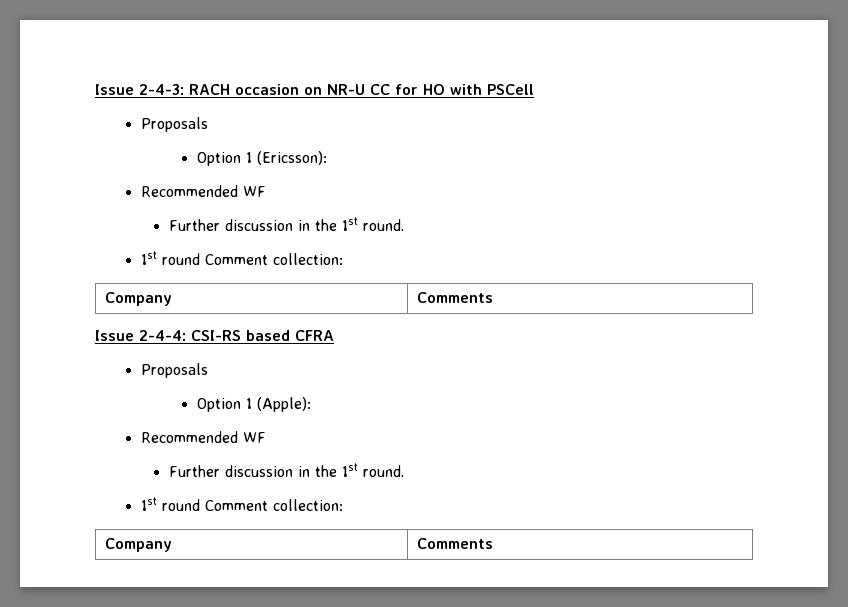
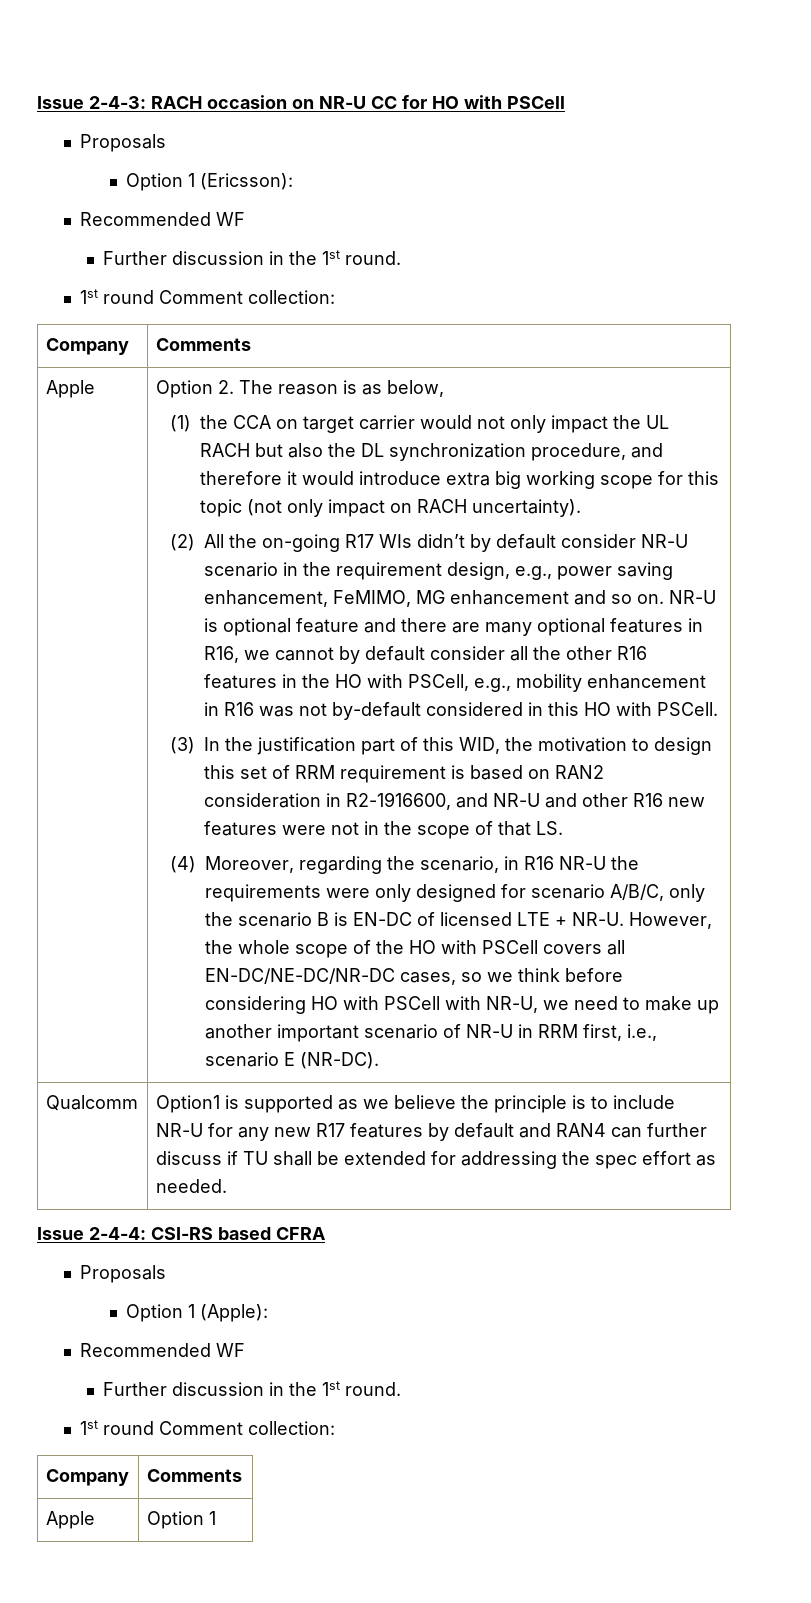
+ Apple | Option 2. The reason is as below,
+ (1) the CCA on target carrier would not only impact the UL RACH but also the DL synchronization procedure, and therefore it would introduce extra big working scope for this topic (not only impact on RACH uncertainty).
+ (2) All the on-going R17 WIs didn’t by default consider NR-U scenario in the requirement design, e.g., power saving enhancement, FeMIMO, MG enhancement and so on. NR-U is optional feature and there are many optional features in R16, we cannot by default consider all the other R16 features in the HO with PSCell, e.g., mobility enhancement in R16 was not by-default considered in this HO with PSCell.
+ (3) In the justification part of this WID, the motivation to design this set of RRM requirement is based on RAN2 consideration in R2-1916600, and NR-U and other R16 new features were not in the scope of that LS.
+ (4) Moreover, regarding the scenario, in R16 NR-U the requirements were only designed for scenario A/B/C, only the scenario B is EN-DC of licensed LTE + NR-U. However, the whole scope of the HO with PSCell covers all EN-DC/NE-DC/NR-DC cases, so we think before considering HO with PSCell with NR-U, we need to make up another important scenario of NR-U in RRM first, i.e., scenario E (NR-DC).
+ Qualcomm | Option1 is supported as we believe the principle is to include NR-U for any new R17 features by default and RAN4 can further discuss if TU shall be extended for addressing the spec effort as needed.
+ Apple | Option 1

